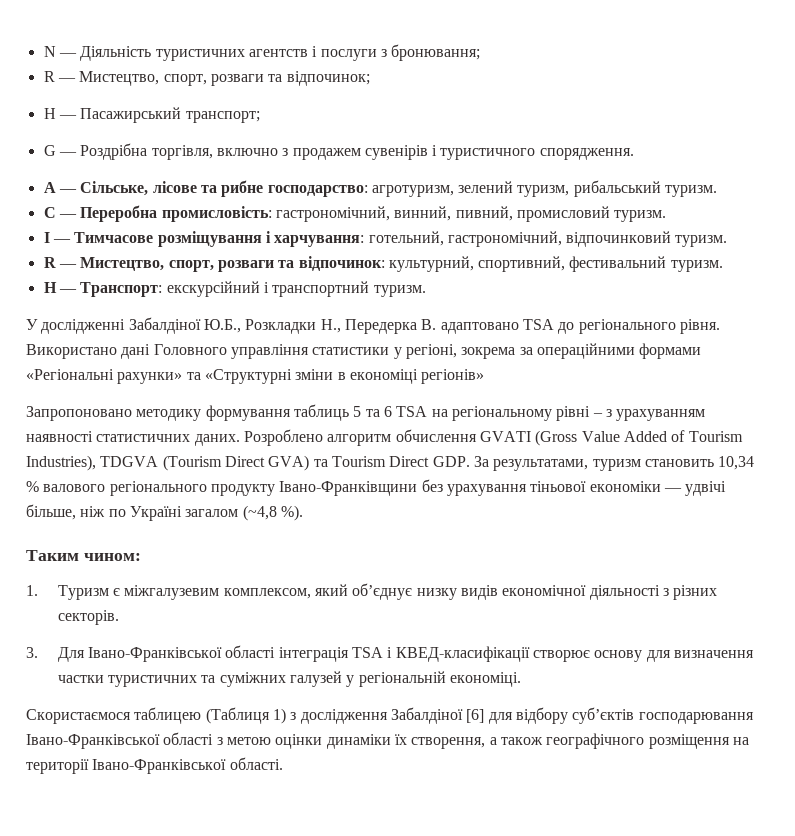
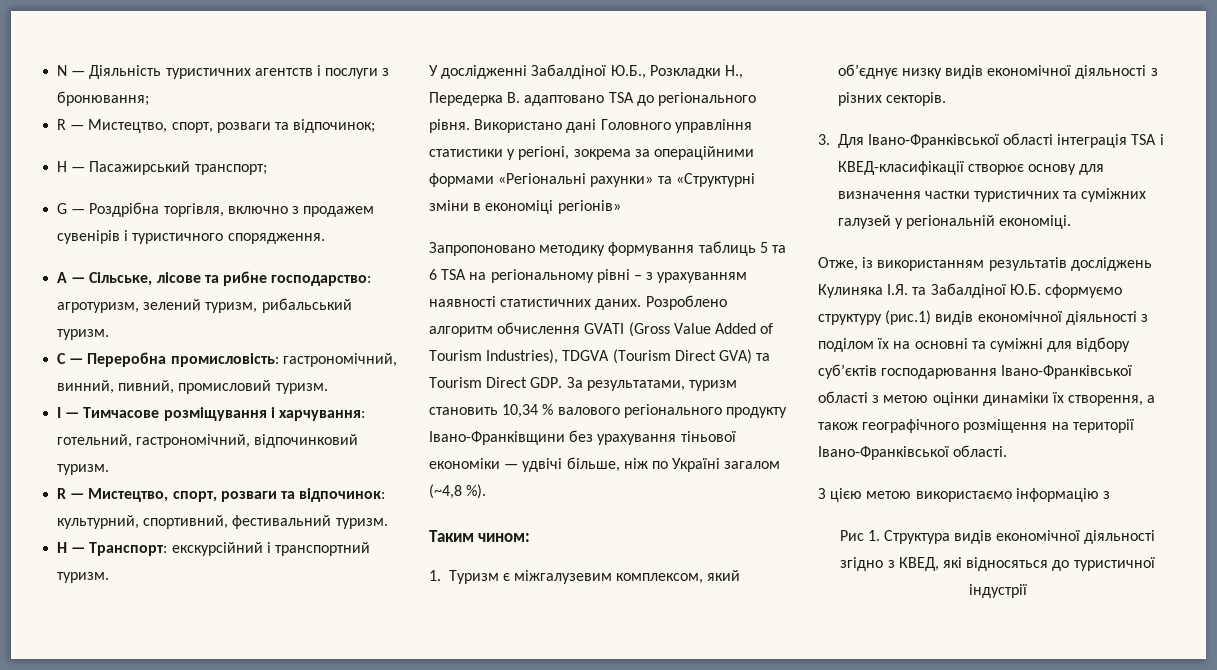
- Скористаємося таблицею (Таблиця 1) з дослідження Забалдіної [6] для відбору суб’єктів господарювання Івано-Франківської області з метою оцінки динаміки їх створення, а також географічного розміщення на території Івано-Франківської області.
+ Отже, із використанням результатів досліджень Кулиняка І.Я. та Забалдіної Ю.Б. сформуємо структуру (рис.1) видів економічної діяльності з поділом їх на основні та суміжні для відбору суб’єктів господарювання Івано-Франківської області з метою оцінки динаміки їх створення, а також географічного розміщення на території Івано-Франківської області.
+ З цією метою використаємо інформацію з
+ Рис 1. Структура видів економічної діяльності згідно з КВЕД, які відносяться до туристичної індустрії

